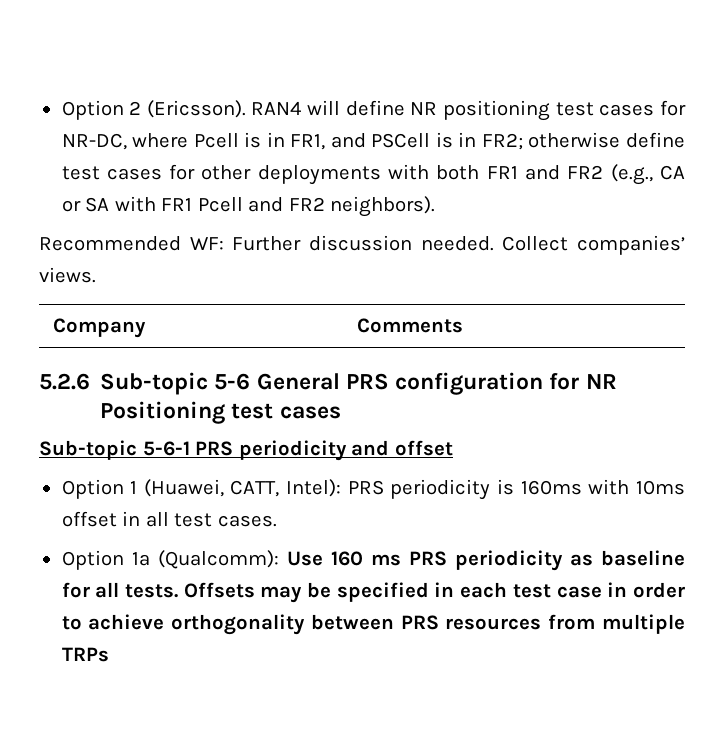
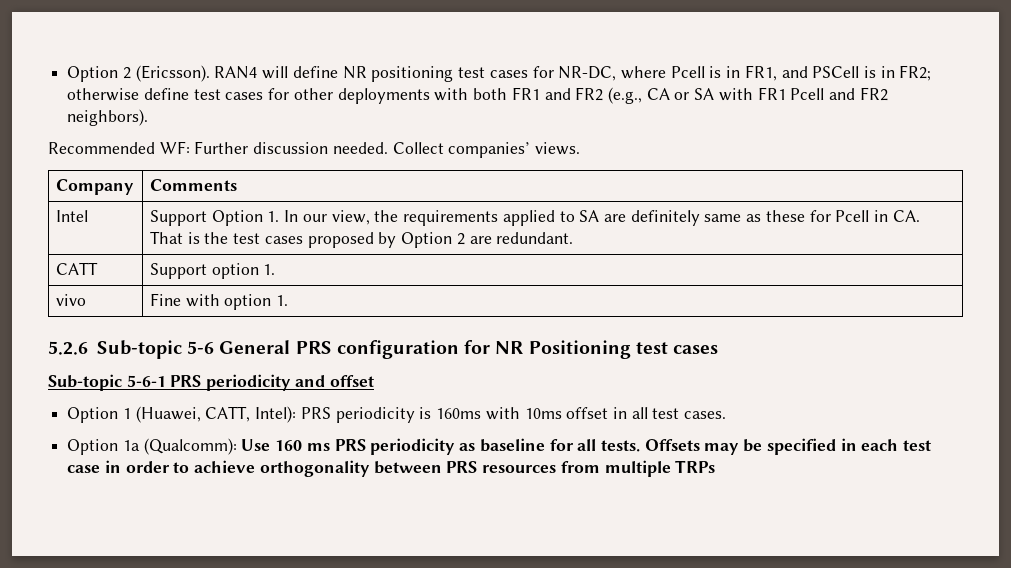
+ Intel | Support Option 1. In our view, the requirements applied to SA are definitely same as these for Pcell in CA. That is the test cases proposed by Option 2 are redundant.
+ CATT | Support option 1.
+ vivo | Fine with option 1.

